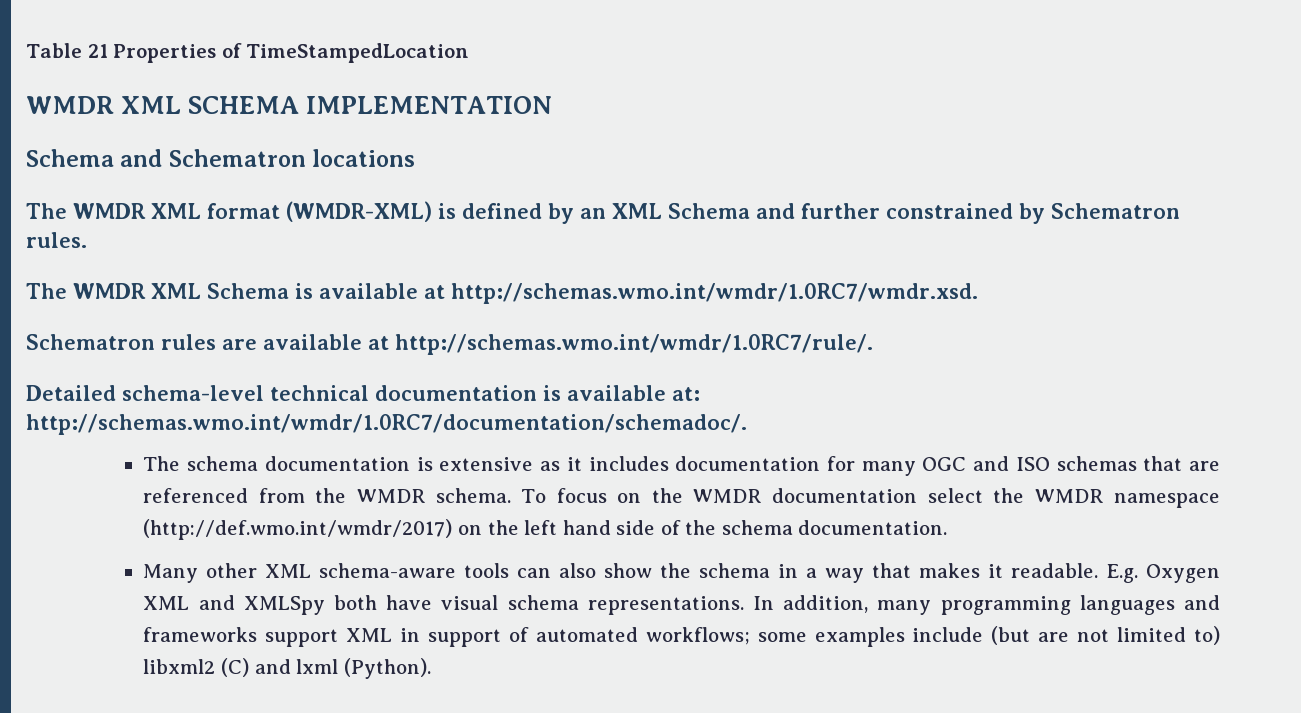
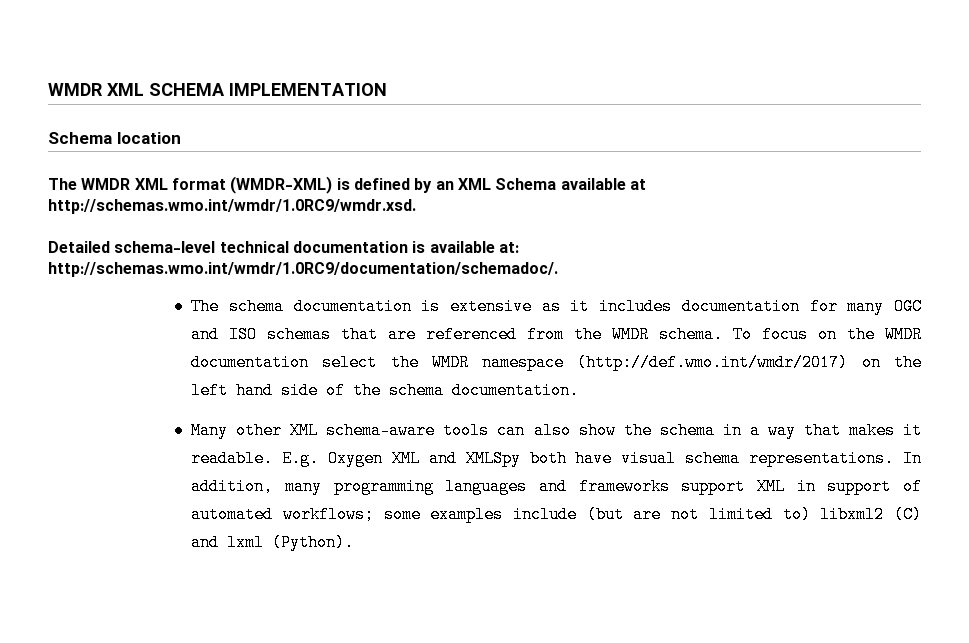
- Table 21 Properties of TimeStampedLocation
- Schema and Schematron locations
+ Schema location
- The WMDR XML format (WMDR-XML) is defined by an XML Schema and further constrained by Schematron rules.
- The WMDR XML Schema is available at http://schemas.wmo.int/wmdr/1.0RC7/wmdr.xsd.
- Schematron rules are available at http://schemas.wmo.int/wmdr/1.0RC7/rule/.
+ The WMDR XML format (WMDR-XML) is defined by an XML Schema available at http://schemas.wmo.int/wmdr/1.0RC9/wmdr.xsd.
- Detailed schema-level technical documentation is available at: http://schemas.wmo.int/wmdr/1.0RC7/documentation/schemadoc/.
+ Detailed schema-level technical documentation is available at: http://schemas.wmo.int/wmdr/1.0RC9/documentation/schemadoc/.

